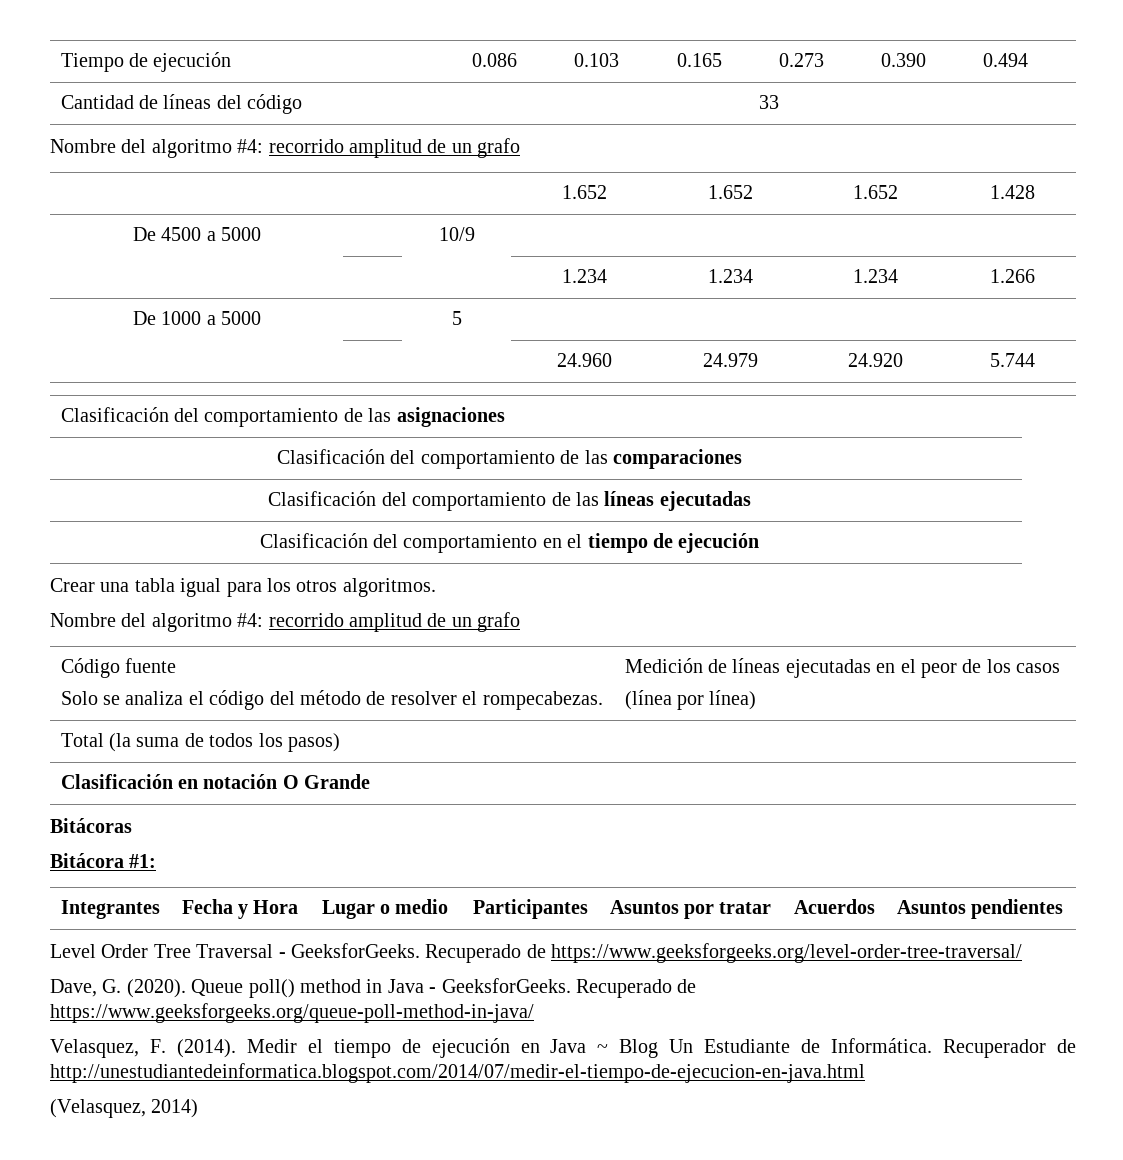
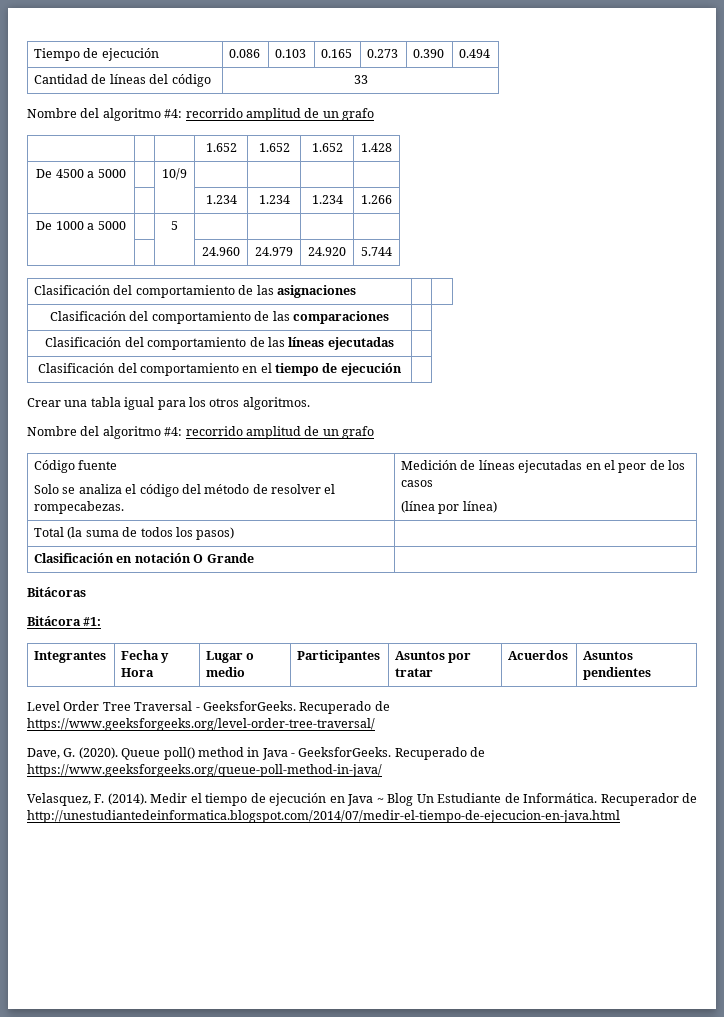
- (Velasquez, 2014)

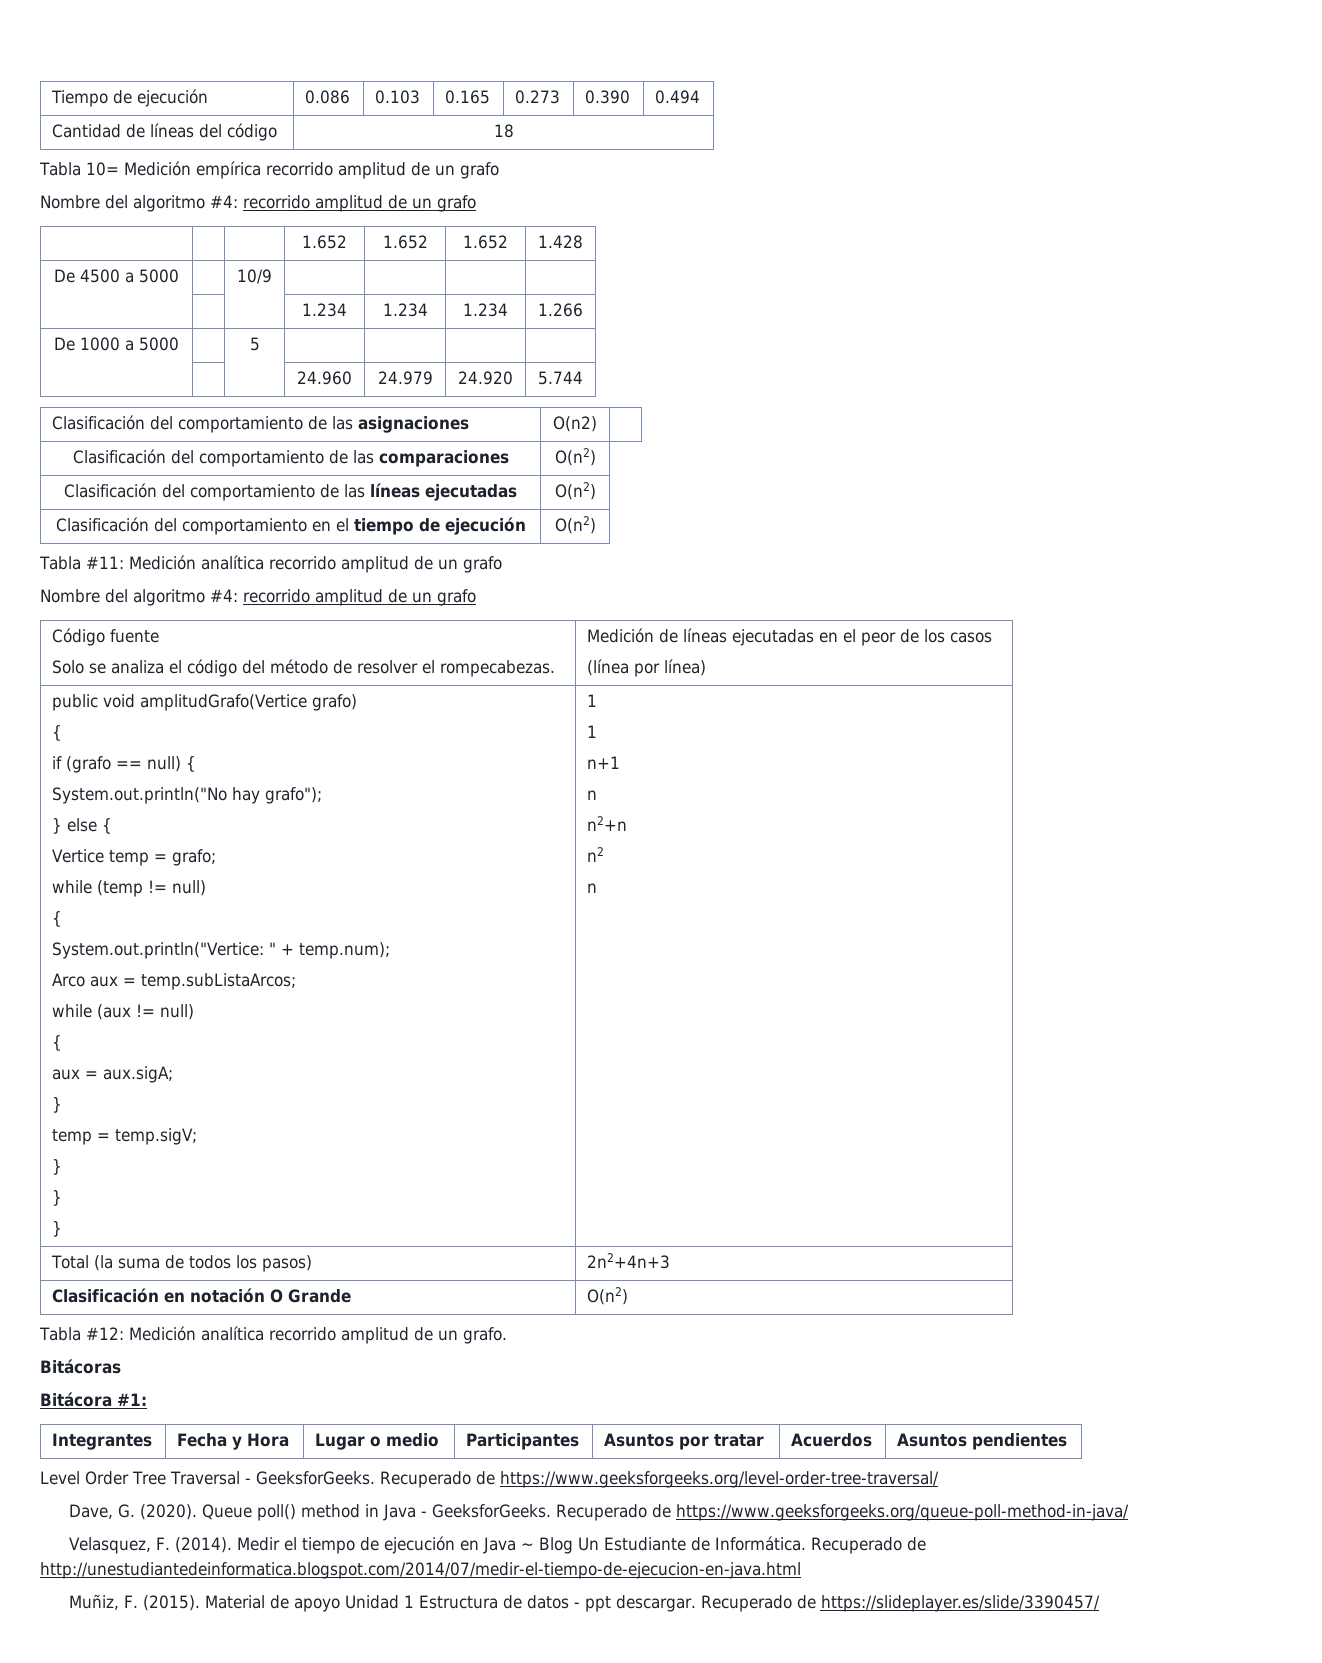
- Cantidad de líneas del código | 33
+ Cantidad de líneas del código | 18
+ Tabla 10= Medición empírica recorrido amplitud de un grafo
- Clasificación del comportamiento de las asignaciones | |
+ Clasificación del comportamiento de las asignaciones | O(n2) |
- Clasificación del comportamiento de las comparaciones |
+ Clasificación del comportamiento de las comparaciones | O(n2)
- Clasificación del comportamiento de las líneas ejecutadas |
+ Clasificación del comportamiento de las líneas ejecutadas | O(n2)
- Clasificación del comportamiento en el tiempo de ejecución |
- Crear una tabla igual para los otros algoritmos.
+ Clasificación del comportamiento en el tiempo de ejecución | O(n2)
+ Tabla #11: Medición analítica recorrido amplitud de un grafo
+ public void amplitudGrafo(Vertice grafo)
+ {
+ if (grafo == null) {
+ System.out.println("No hay grafo");
+ } else {
+ Vertice temp = grafo;
+ while (temp != null)
+ {
+ System.out.println("Vertice: " + temp.num);
+ Arco aux = temp.subListaArcos;
+ while (aux != null)
+ {
+ aux = aux.sigA;
+ }
+ temp = temp.sigV;
+ }
+ }
+ } | 1
+ 1
+ n+1
+ n
+ n2+n
+ n2
+ n
- Total (la suma de todos los pasos) |
+ Total (la suma de todos los pasos) | 2n2+4n+3
- Clasificación en notación O Grande |
+ Clasificación en notación O Grande | O(n2)
+ Tabla #12: Medición analítica recorrido amplitud de un grafo.
- Recuperador de http://unestudiantedeinformatica.blogspot.com/2014/07/medir-el-tiempo-de-ejecucion-en-java.html
+ Recuperado de http://unestudiantedeinformatica.blogspot.com/2014/07/medir-el-tiempo-de-ejecucion-en-java.html
+ Muñiz, F. (2015). Material de apoyo Unidad 1 Estructura de datos - ppt descargar. Recuperado de https://slideplayer.es/slide/3390457/

